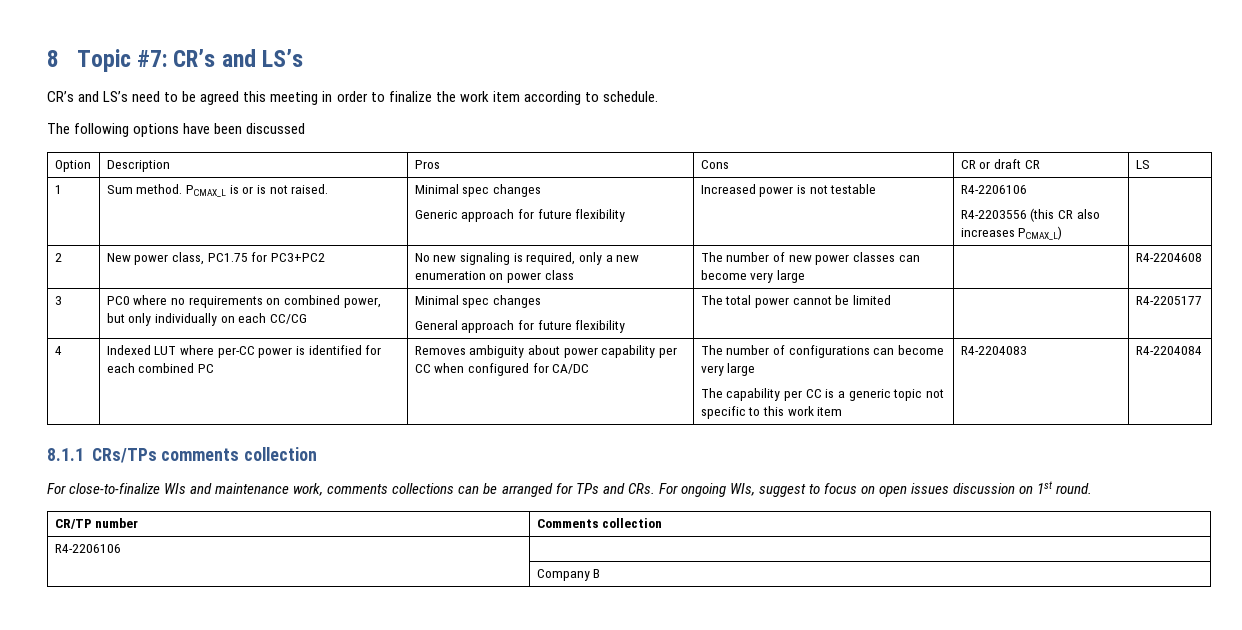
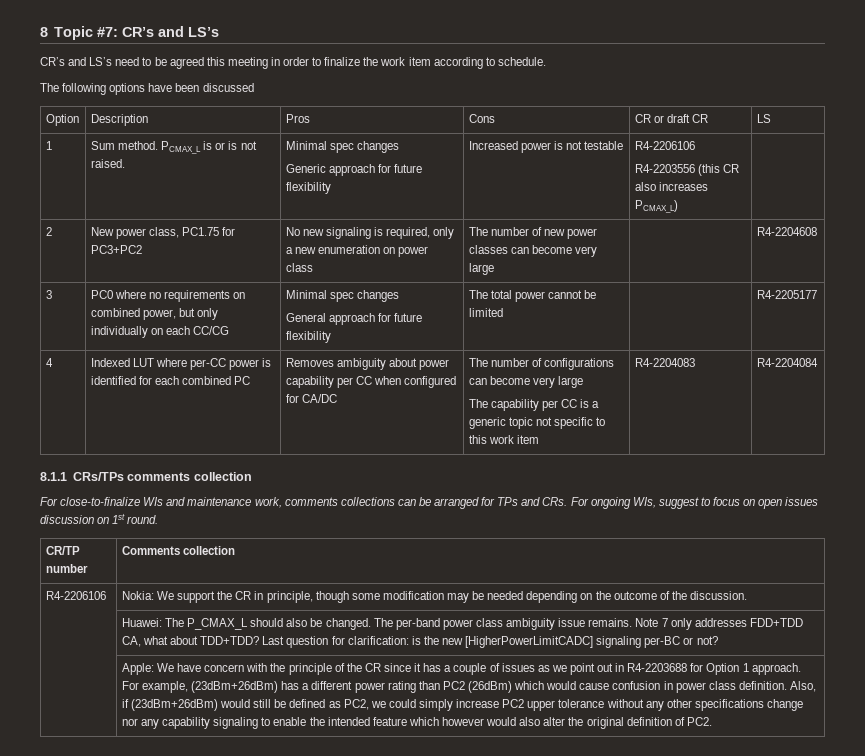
- R4-2206106 |
- | Company B
+ R4-2206106 | Nokia: We support the CR in principle, though some modification may be needed depending on the outcome of the discussion.
+ | Huawei: The P_CMAX_L should also be changed. The per-band power class ambiguity issue remains. Note 7 only addresses FDD+TDD CA, what about TDD+TDD? Last question for clarification: is the new [HigherPowerLimitCADC] signaling per-BC or not?
+ | Apple: We have concern with the principle of the CR since it has a couple of issues as we point out in R4-2203688 for Option 1 approach. For example, (23dBm+26dBm) has a different power rating than PC2 (26dBm) which would cause confusion in power class definition. Also, if (23dBm+26dBm) would still be defined as PC2, we could simply increase PC2 upper tolerance without any other specifications change nor any capability signaling to enable the intended feature which however would also alter the original definition of PC2.

